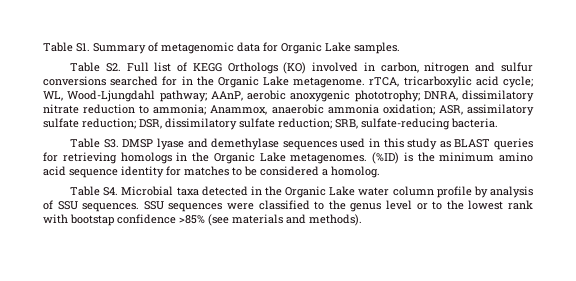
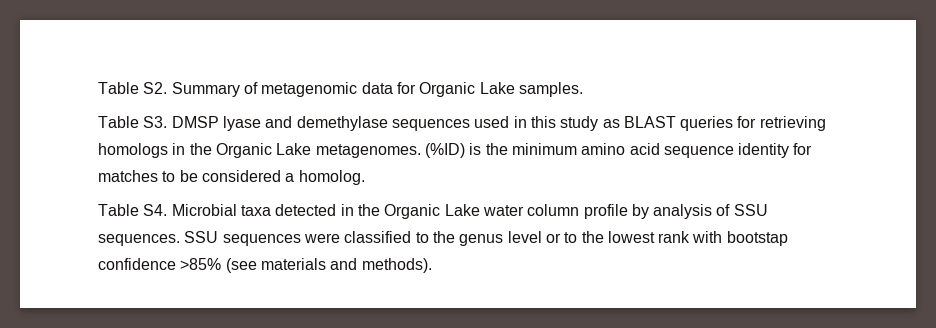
- Table S1. Summary of metagenomic data for Organic Lake samples.
+ Table S2. Summary of metagenomic data for Organic Lake samples.
- Table S2. Full list of KEGG Orthologs (KO) involved in carbon, nitrogen and sulfur conversions searched for in the Organic Lake metagenome. rTCA, tricarboxylic acid cycle; WL, Wood-Ljungdahl pathway; AAnP, aerobic anoxygenic phototrophy; DNRA, dissimilatory nitrate reduction to ammonia; Anammox, anaerobic ammonia oxidation; ASR, assimilatory sulfate reduction; DSR, dissimilatory sulfate reduction; SRB, sulfate-reducing bacteria.

